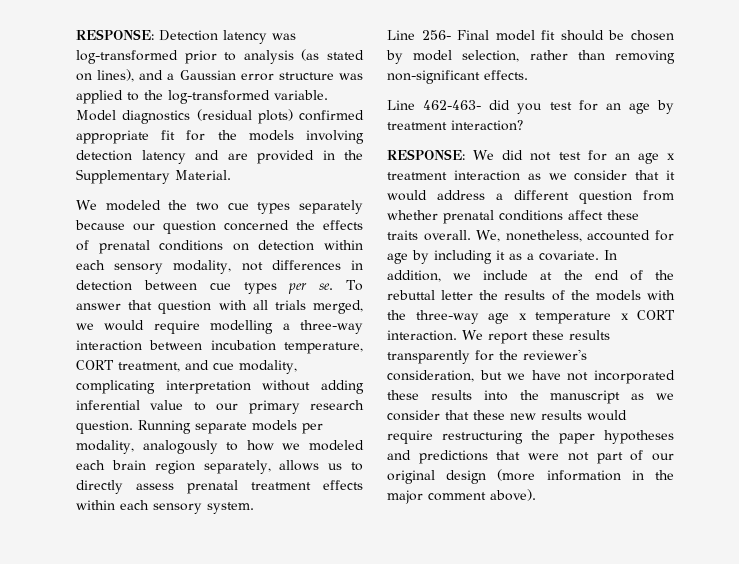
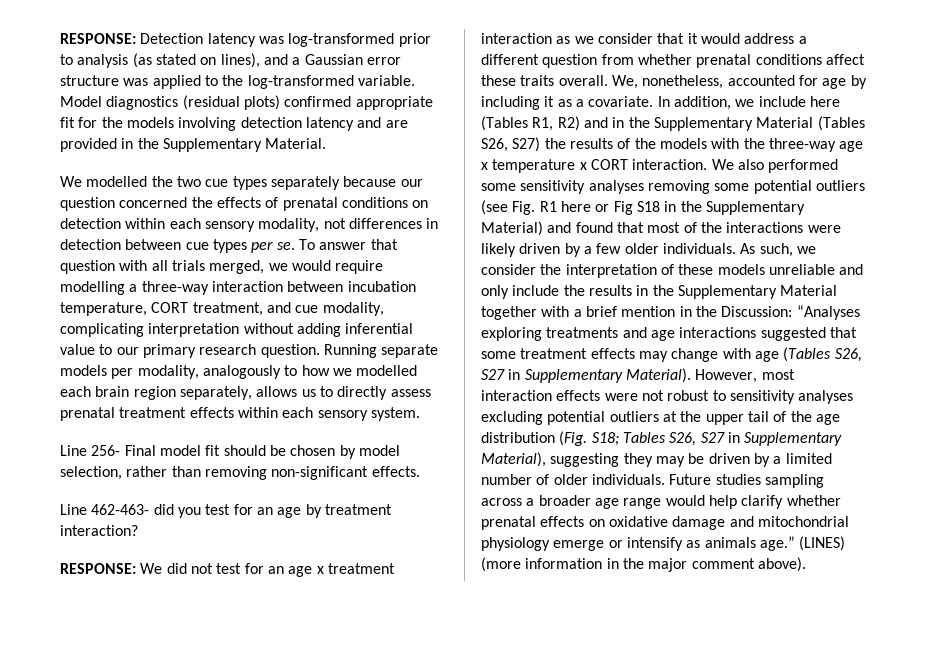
- We modeled the two cue types separately because our question concerned the effects of prenatal conditions on detection within each sensory modality, not differences in detection between cue types per se.
+ We modelled the two cue types separately because our question concerned the effects of prenatal conditions on detection within each sensory modality, not differences in detection between cue types per se.
- Running separate models per modality, analogously to how we modeled each brain region separately, allows us to directly assess prenatal treatment effects within each sensory system.
+ Running separate models per modality, analogously to how we modelled each brain region separately, allows us to directly assess prenatal treatment effects within each sensory system.
- In addition, we include at the end of the rebuttal letter the results of the models with the three-way age x temperature x CORT interaction.
+ In addition, we include here (Tables R1, R2) and in the Supplementary Material (Tables S26, S27) the results of the models with the three-way age x temperature x CORT interaction.
- We report these results transparently for the reviewer's consideration, but we have not incorporated these results into the manuscript as we consider that these new results would require restructuring the paper hypotheses and predictions that were not part of our original design (more information in the major comment above).
+ We also performed some sensitivity analyses removing some potential outliers (see Fig. R1 here or Fig S18 in the Supplementary Material) and found that most of the interactions were likely driven by a few older individuals. As such, we consider the interpretation of these models unreliable and only include the results in the Supplementary Material together with a brief mention in the Discussion: “Analyses exploring treatments and age interactions suggested that some treatment effects may change with age (Tables S26, S27 in Supplementary Material). However, most interaction effects were not robust to sensitivity analyses excluding potential outliers at the upper tail of the age distribution (Fig. S18; Tables S26, S27 in Supplementary Material), suggesting they may be driven by a limited number of older individuals. Future studies sampling across a broader age range would help clarify whether prenatal effects on oxidative damage and mitochondrial physiology emerge or intensify as animals age.” (LINES) (more information in the major comment above).

